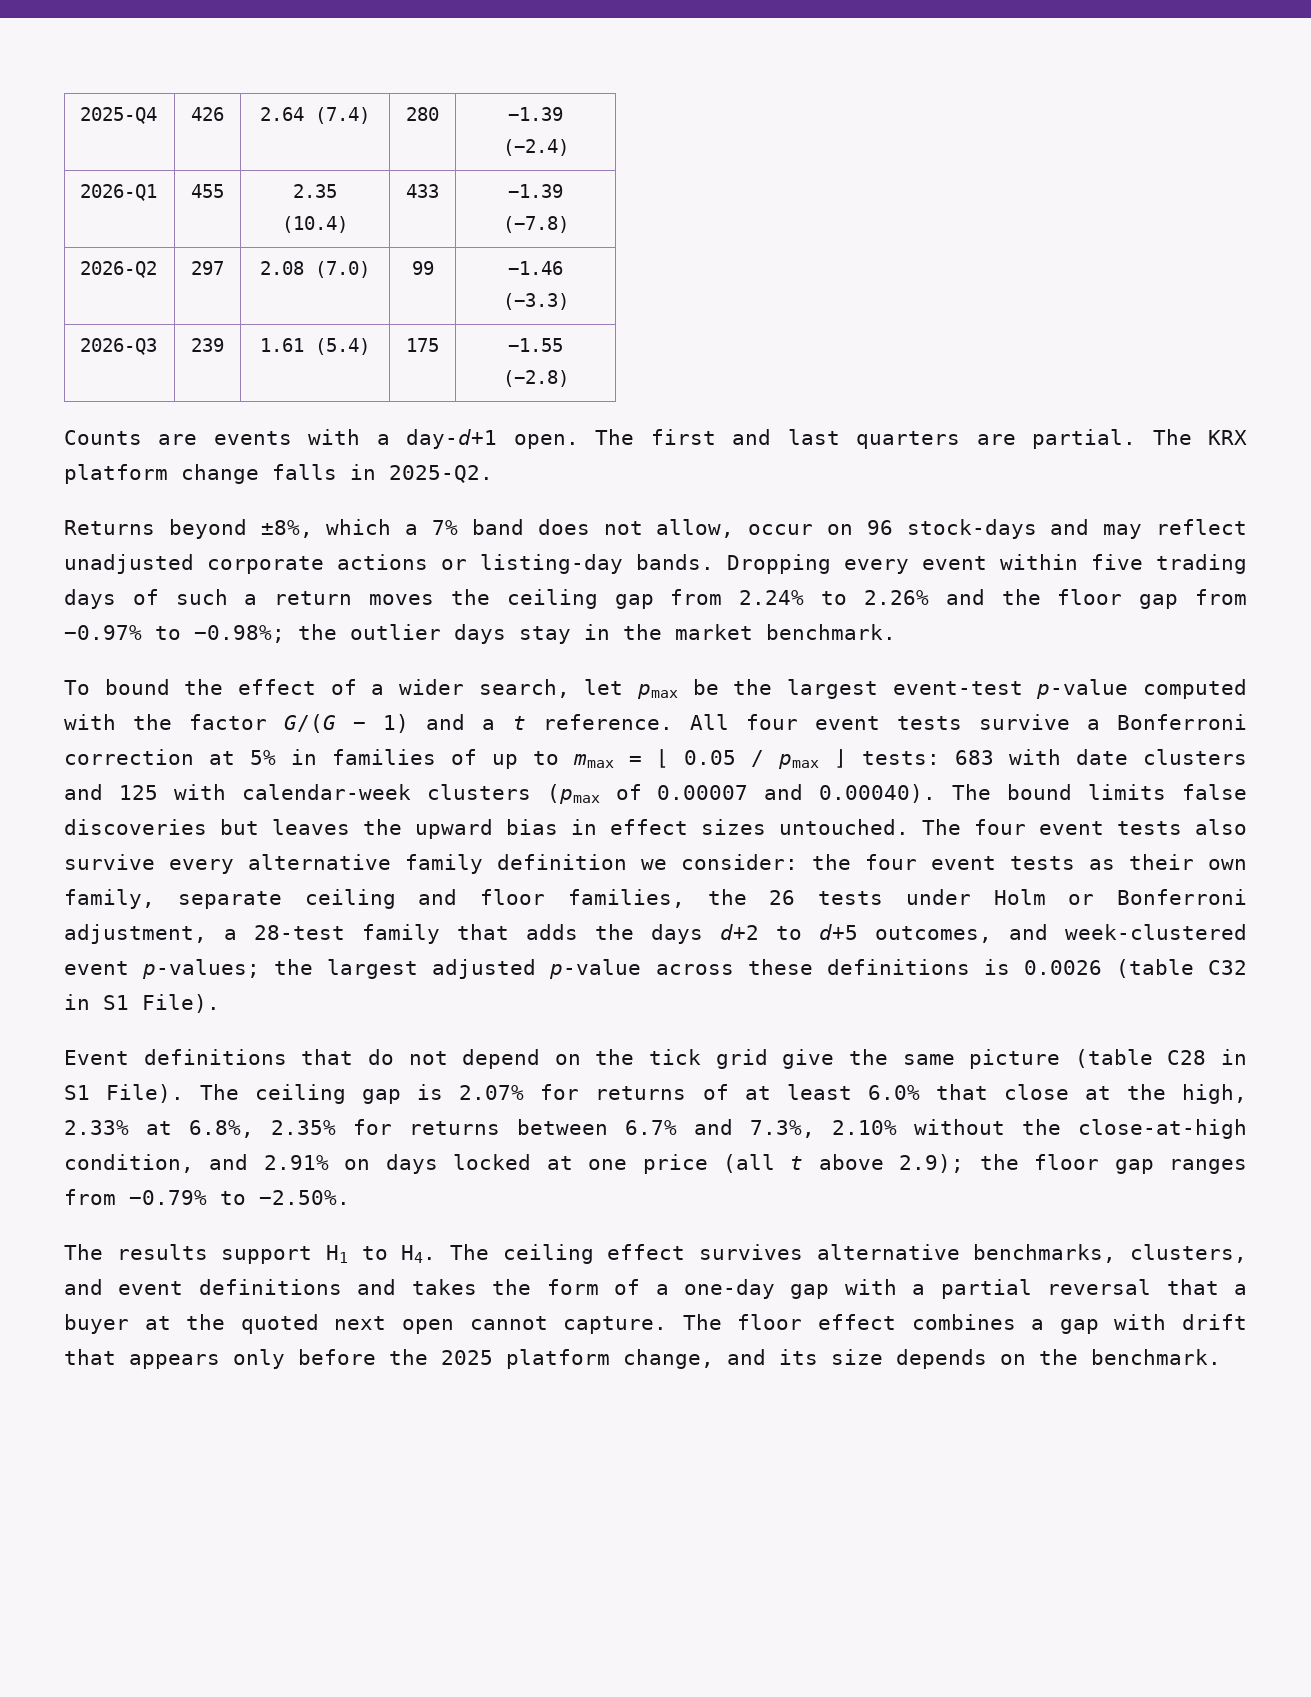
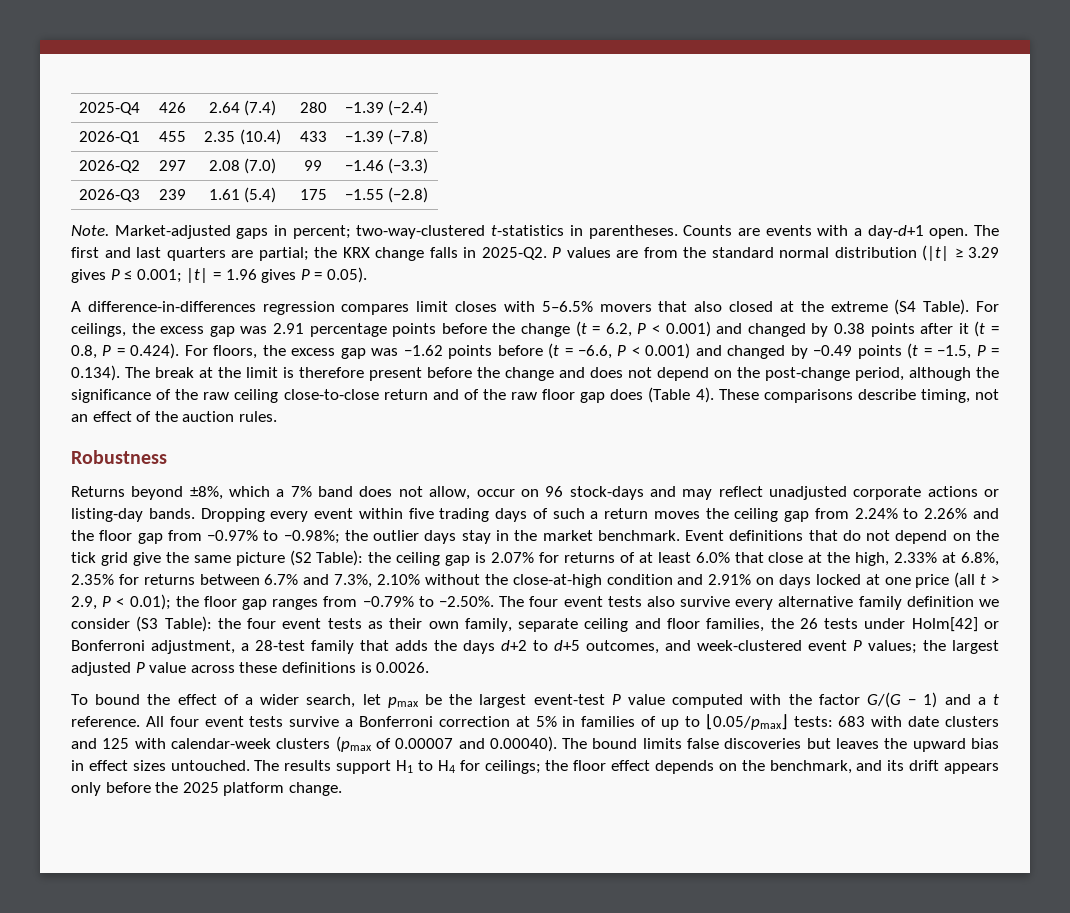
+ Note. Market-adjusted gaps in percent; two-way-clustered t-statistics in parentheses.
- The first and last quarters are partial. The KRX platform change falls in 2025-Q2.
+ The first and last quarters are partial; the KRX change falls in 2025-Q2. P values are from the standard normal distribution (|t| ≥ 3.29 gives P ≤ 0.001; |t| = 1.96 gives P = 0.05).
+ A difference-in-differences regression compares limit closes with 5–6.5% movers that also closed at the extreme (S4 Table). For ceilings, the excess gap was 2.91 percentage points before the change (t = 6.2, P < 0.001) and changed by 0.38 points after it (t = 0.8, P = 0.424). For floors, the excess gap was −1.62 points before (t = −6.6, P < 0.001) and changed by −0.49 points (t = −1.5, P = 0.134). The break at the limit is therefore present before the change and does not depend on the post-change period, although the significance of the raw ceiling close-to-close return and of the raw floor gap does (Table 4). These comparisons describe timing, not an effect of the auction rules.
+ Robustness
+ Event definitions that do not depend on the tick grid give the same picture (S2 Table): the ceiling gap is 2.07% for returns of at least 6.0% that close at the high, 2.33% at 6.8%, 2.35% for returns between 6.7% and 7.3%, 2.10% without the close-at-high condition and 2.91% on days locked at one price (all t > 2.9, P < 0.01); the floor gap ranges from −0.79% to −2.50%. The four event tests also survive every alternative family definition we consider (S3 Table): the four event tests as their own family, separate ceiling and floor families, the 26 tests under Holm[42] or Bonferroni adjustment, a 28-test family that adds the days d+2 to d+5 outcomes, and week-clustered event P values; the largest adjusted P value across these definitions is 0.0026.
- To bound the effect of a wider search, let pmax be the largest event-test p-value computed with the factor G/(G − 1) and a t reference.
+ To bound the effect of a wider search, let pmax be the largest event-test P value computed with the factor G/(G − 1) and a t reference.
- All four event tests survive a Bonferroni correction at 5% in families of up to mmax = ⌊ 0.05 / pmax ⌋ tests: 683 with date clusters and 125 with calendar-week clusters (pmax of 0.00007 and 0.00040). The bound limits false discoveries but leaves the upward bias in effect sizes untouched.
+ All four event tests survive a Bonferroni correction at 5% in families of up to ⌊0.05/pmax⌋ tests: 683 with date clusters and 125 with calendar-week clusters (pmax of 0.00007 and 0.00040). The bound limits false discoveries but leaves the upward bias in effect sizes untouched.
- The four event tests also survive every alternative family definition we consider: the four event tests as their own family, separate ceiling and floor families, the 26 tests under Holm or Bonferroni adjustment, a 28-test family that adds the days d+2 to d+5 outcomes, and week-clustered event p-values; the largest adjusted p-value across these definitions is 0.0026 (table C32 in S1 File).
- Event definitions that do not depend on the tick grid give the same picture (table C28 in S1 File). The ceiling gap is 2.07% for returns of at least 6.0% that close at the high, 2.33% at 6.8%, 2.35% for returns between 6.7% and 7.3%, 2.10% without the close-at-high condition, and 2.91% on days locked at one price (all t above 2.9); the floor gap ranges from −0.79% to −2.50%.
- The results support H1 to H4. The ceiling effect survives alternative benchmarks, clusters, and event definitions and takes the form of a one-day gap with a partial reversal that a buyer at the quoted next open cannot capture. The floor effect combines a gap with drift that appears only before the 2025 platform change, and its size depends on the benchmark.
+ The results support H1 to H4 for ceilings; the floor effect depends on the benchmark, and its drift appears only before the 2025 platform change.

